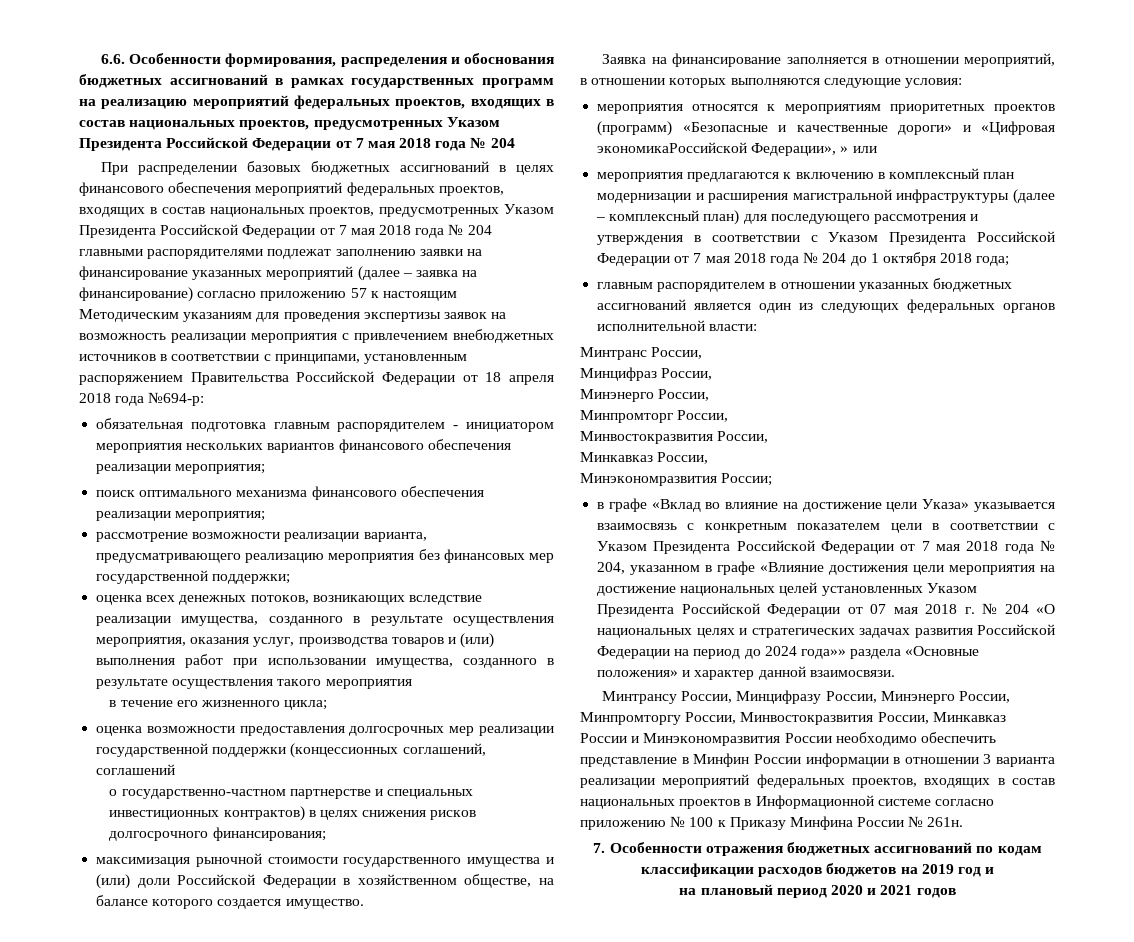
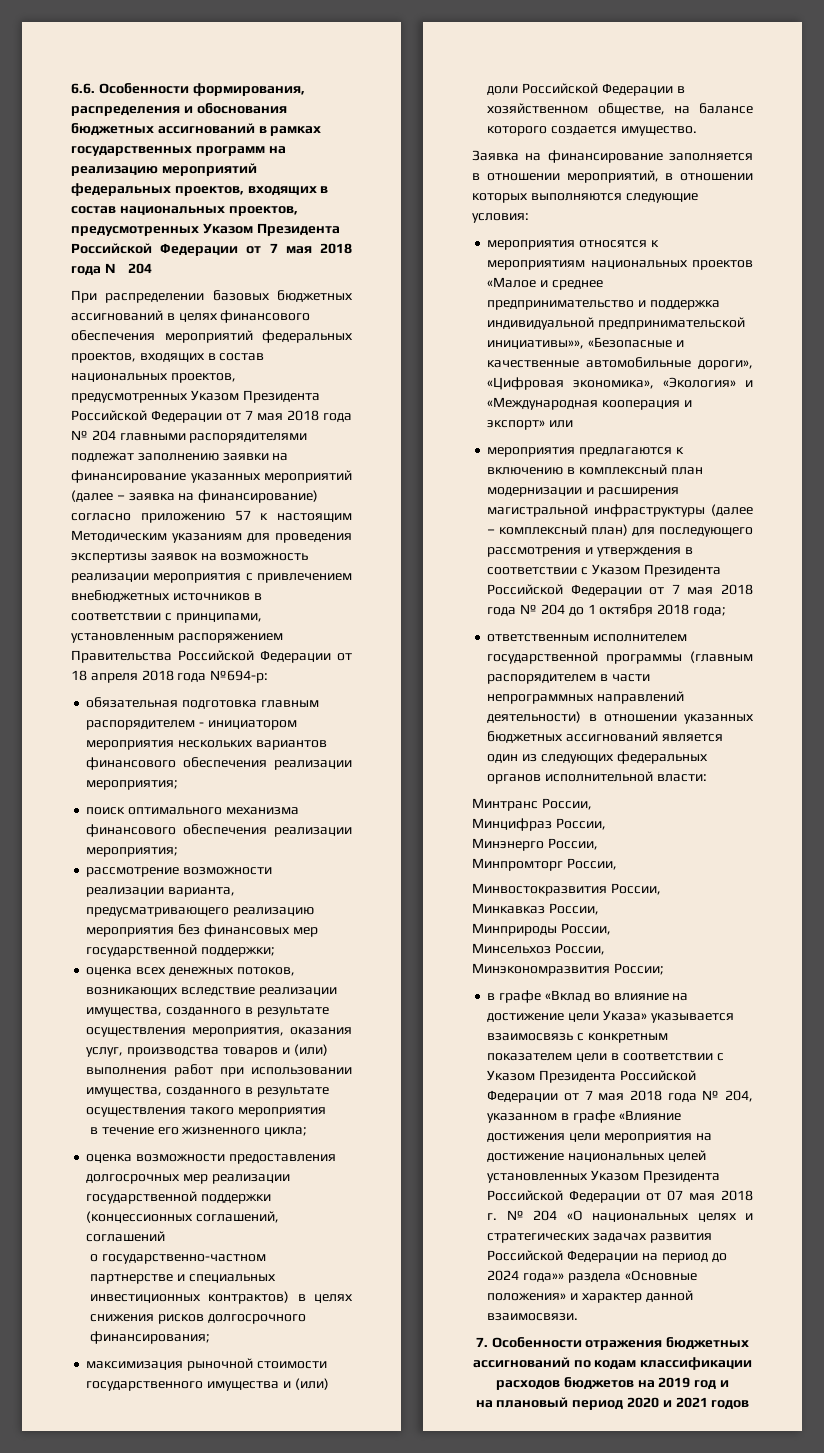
- мероприятия относятся к мероприятиям приоритетных проектов (программ) «Безопасные и качественные дороги» и «Цифровая экономикаРоссийской Федерации», » или
+ мероприятия относятся к мероприятиям национальных проектов «Малое и среднее предпринимательство и поддержка индивидуальной предпринимательской инициативы»», «Безопасные и качественные автомобильные дороги», «Цифровая экономика», «Экология» и «Международная кооперация и экспорт» или
- главным распорядителем в отношении указанных бюджетных ассигнований является один из следующих федеральных органов исполнительной власти:
+ ответственным исполнителем государственной программы (главным распорядителем в части непрограммных направлений деятельности) в отношении указанных бюджетных ассигнований является один из следующих федеральных органов исполнительной власти:
+ Минприроды России,
+ Минсельхоз России,
- Минтрансу России, Минцифразу России, Минэнерго России, Минпромторгу России, Минвостокразвития России, Минкавказ России и Минэкономразвития России необходимо обеспечить представление в Минфин России информации в отношении 3 варианта реализации мероприятий федеральных проектов, входящих в состав национальных проектов в Информационной системе согласно приложению № 100 к Приказу Минфина России № 261н.

